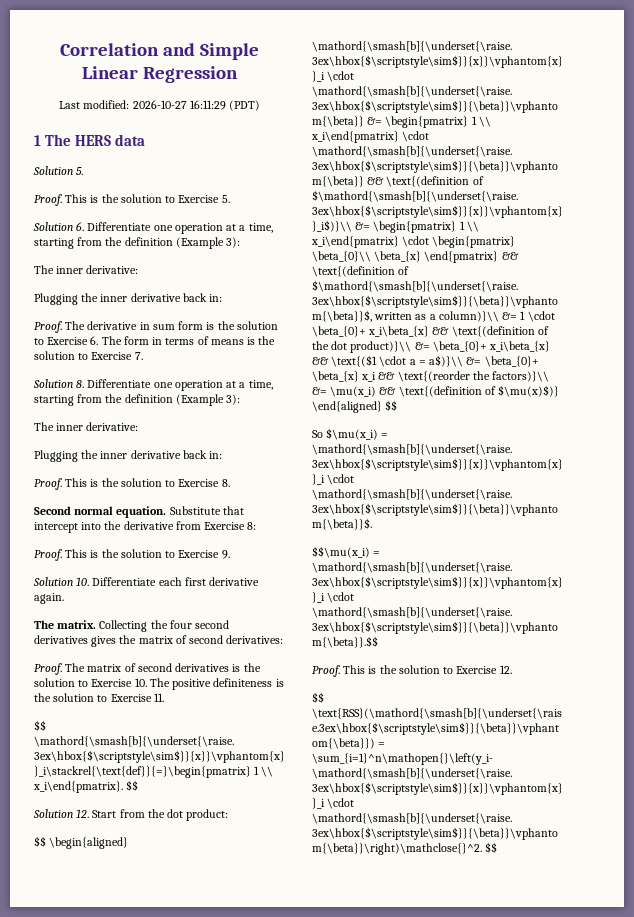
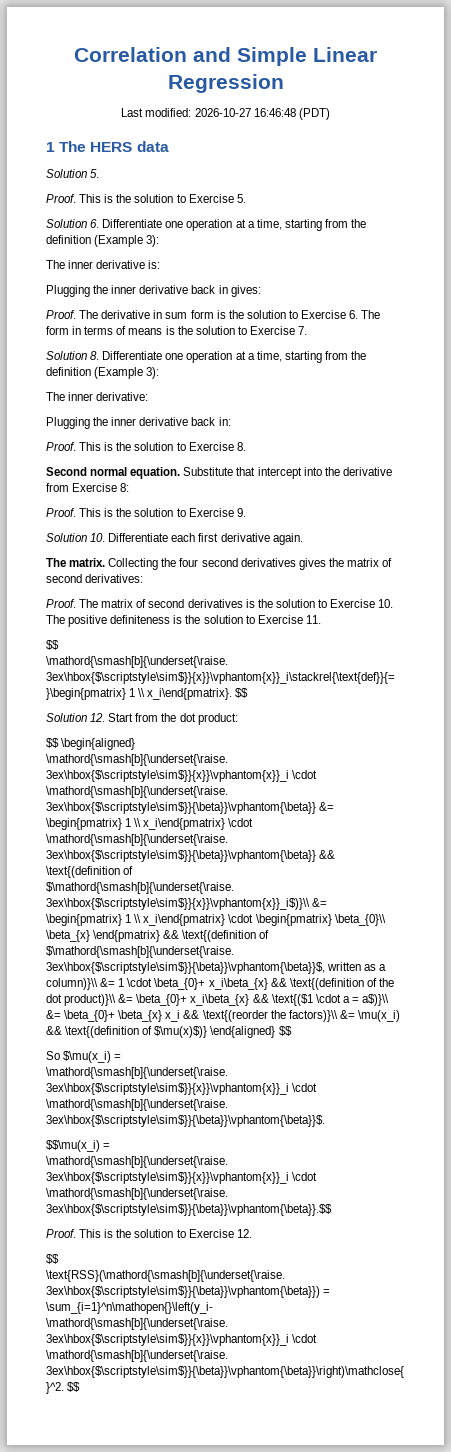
- Last modified: 2026-10-27 16:11:29 (PDT)
+ Last modified: 2026-10-27 16:46:48 (PDT)
  Solution 6. Differentiate one operation at a time, starting from the definition (Example 3):
- The inner derivative:
- Plugging the inner derivative back in:
+ The inner derivative is:
+ Plugging the inner derivative back in gives:

